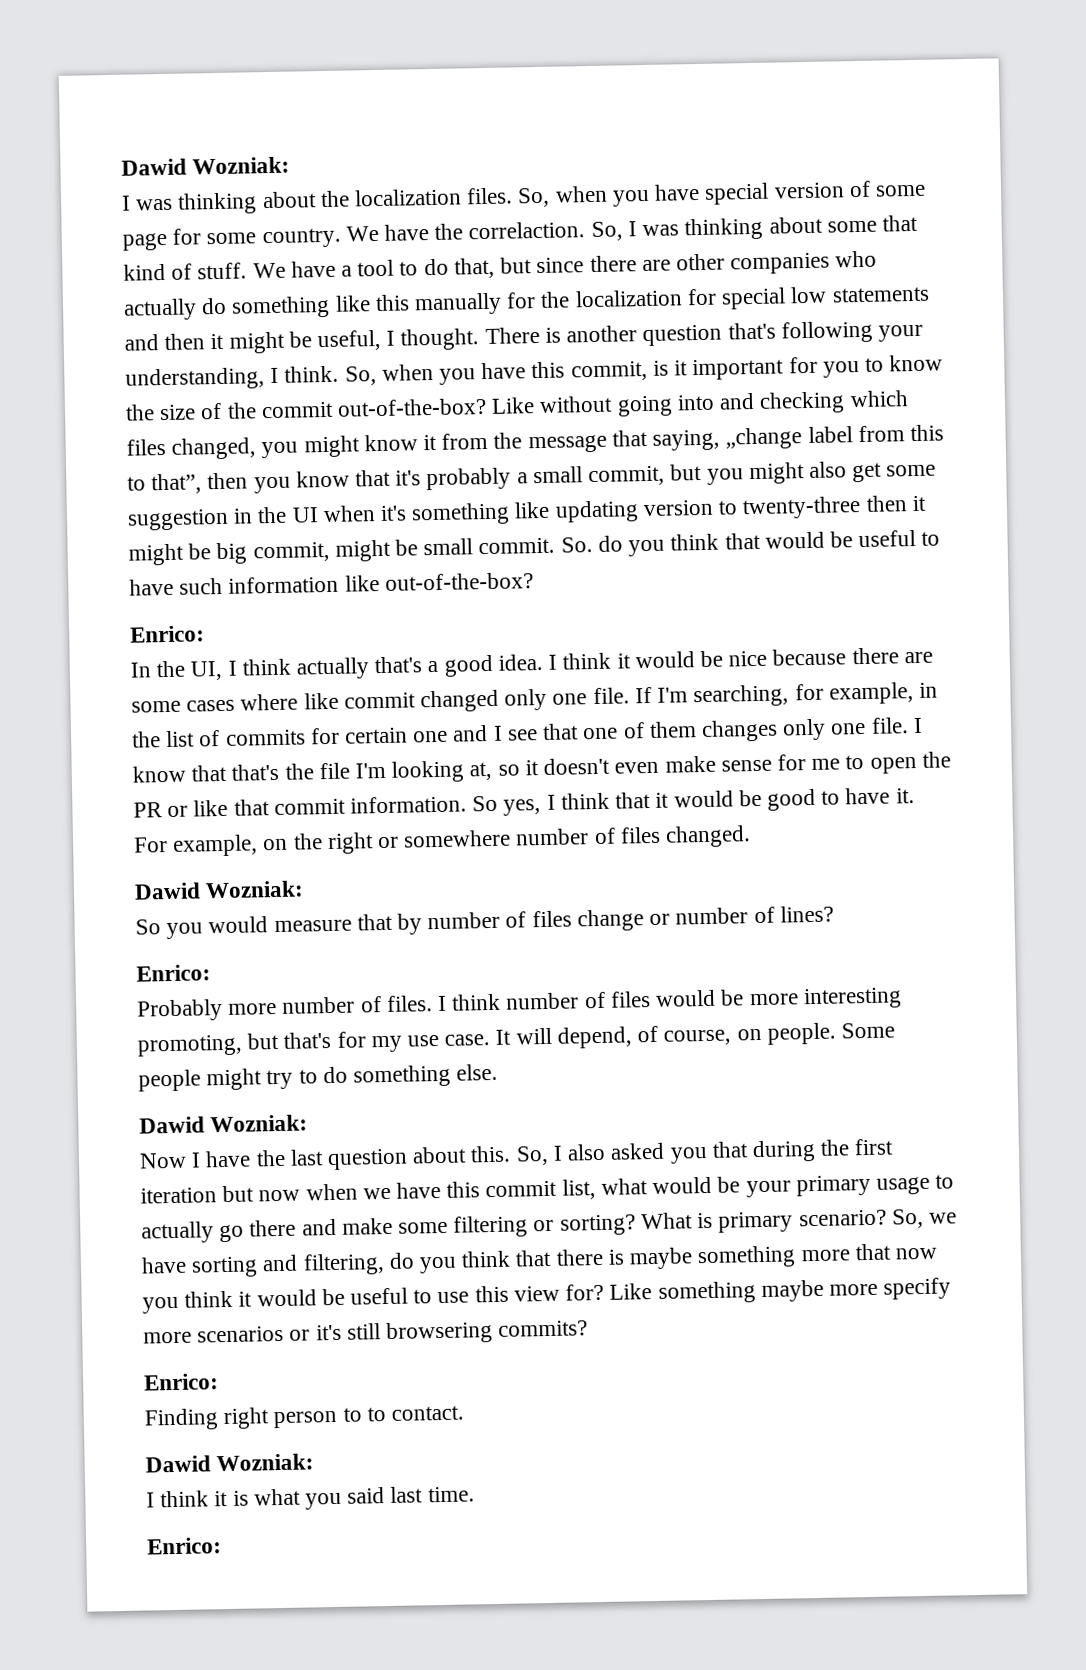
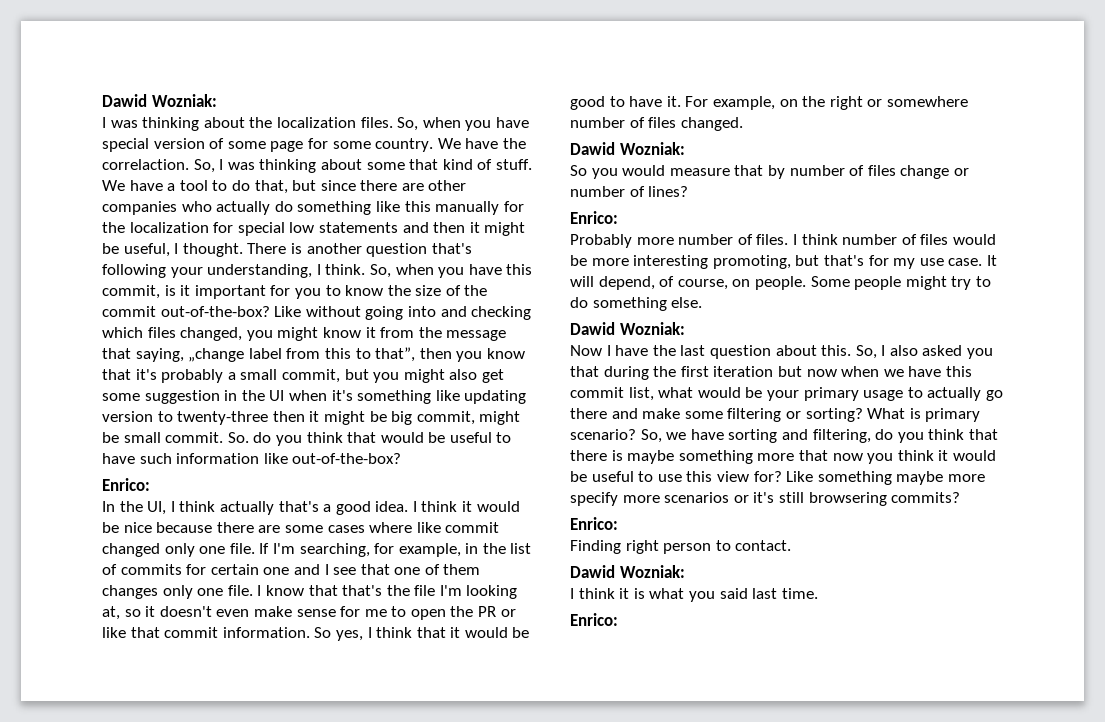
- Finding right person to to contact.
+ Finding right person to contact.

